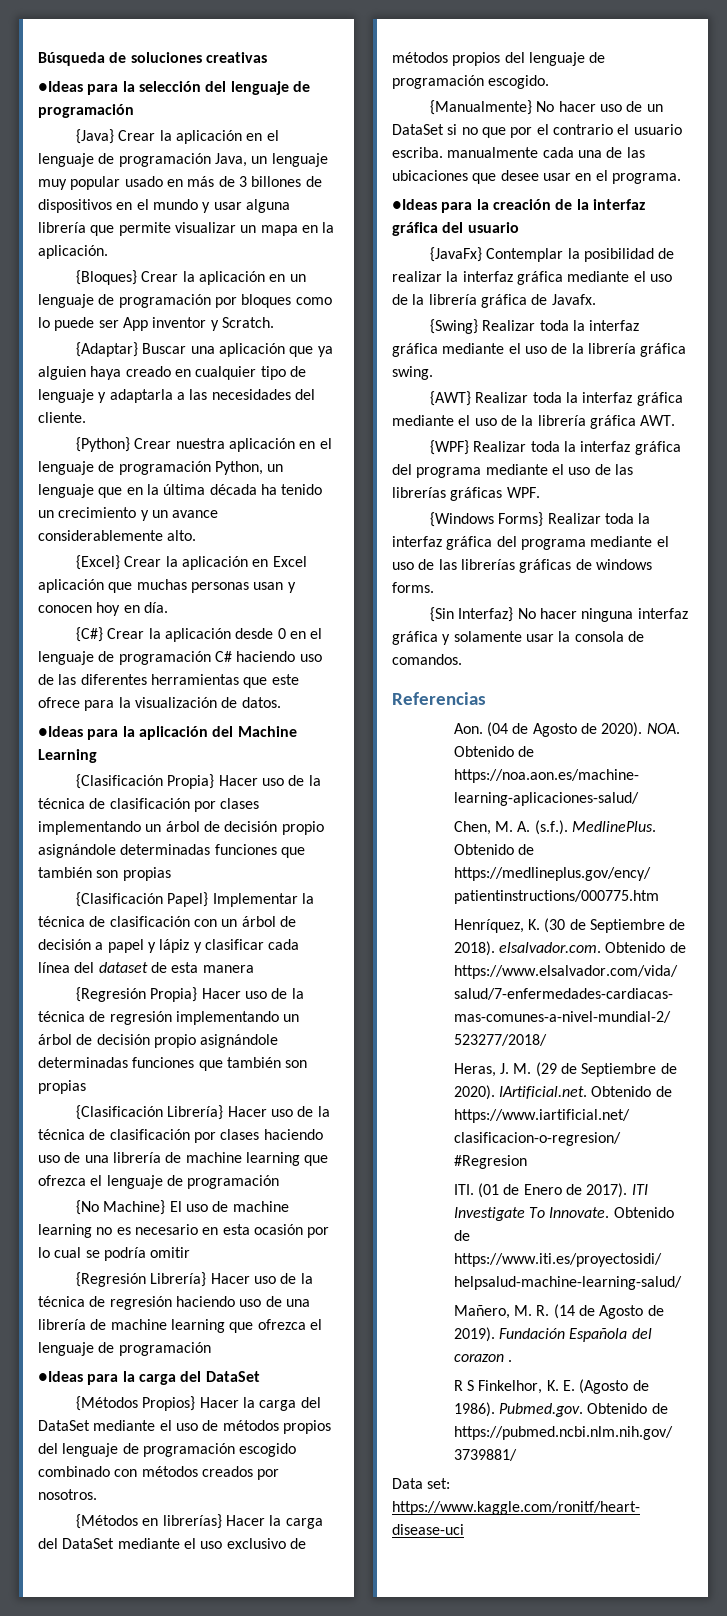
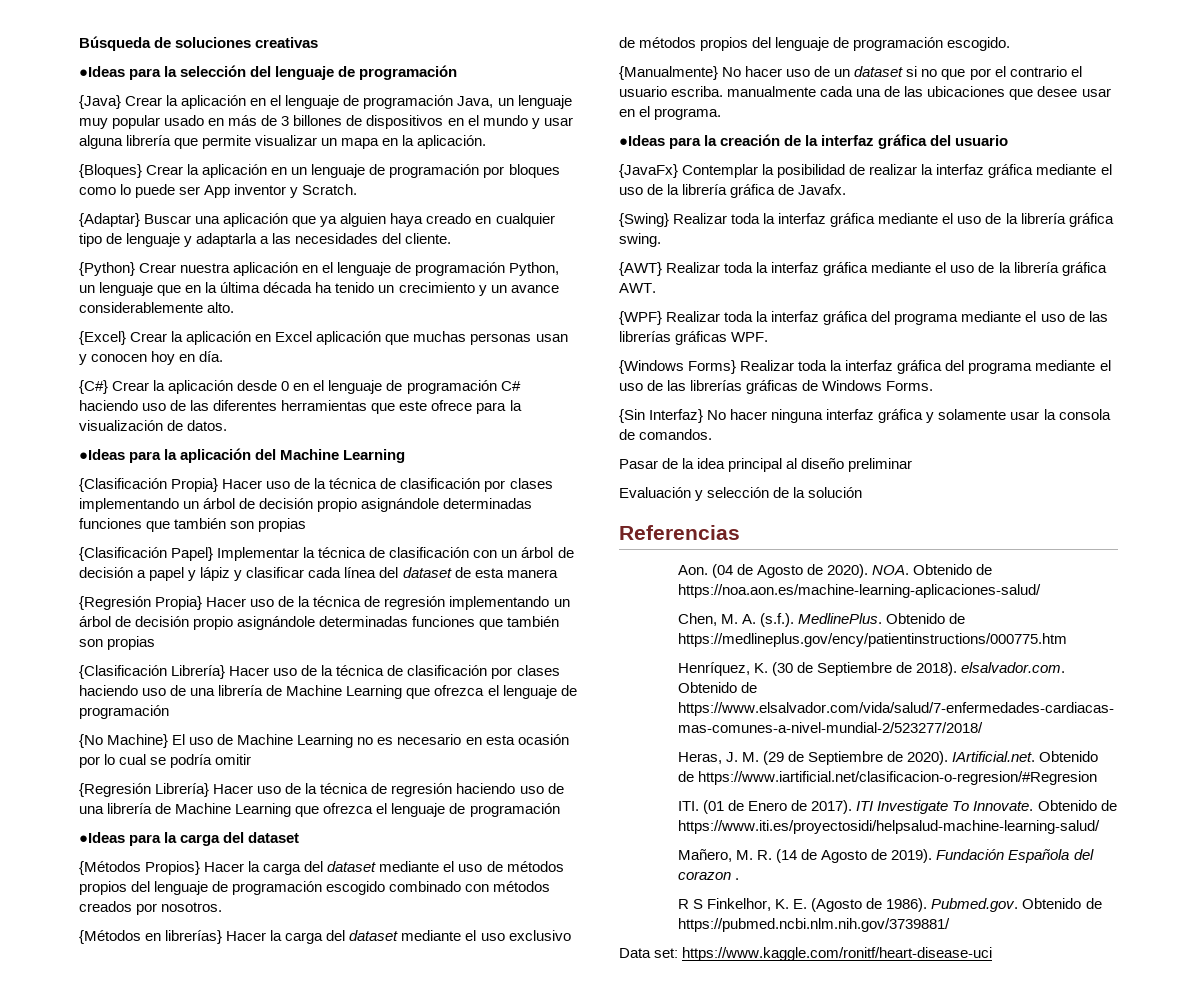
- {Clasificación Librería} Hacer uso de la técnica de clasificación por clases haciendo uso de una librería de machine learning que ofrezca el lenguaje de programación
+ {Clasificación Librería} Hacer uso de la técnica de clasificación por clases haciendo uso de una librería de Machine Learning que ofrezca el lenguaje de programación
- {No Machine} El uso de machine learning no es necesario en esta ocasión por lo cual se podría omitir
+ {No Machine} El uso de Machine Learning no es necesario en esta ocasión por lo cual se podría omitir
- {Regresión Librería} Hacer uso de la técnica de regresión haciendo uso de una librería de machine learning que ofrezca el lenguaje de programación
+ {Regresión Librería} Hacer uso de la técnica de regresión haciendo uso de una librería de Machine Learning que ofrezca el lenguaje de programación
- ●Ideas para la carga del DataSet
+ ●Ideas para la carga del dataset
- {Métodos Propios} Hacer la carga del DataSet mediante el uso de métodos propios del lenguaje de programación escogido combinado con métodos creados por nosotros.
+ {Métodos Propios} Hacer la carga del dataset mediante el uso de métodos propios del lenguaje de programación escogido combinado con métodos creados por nosotros.
- {Métodos en librerías} Hacer la carga del DataSet mediante el uso exclusivo de métodos propios del lenguaje de programación escogido.
+ {Métodos en librerías} Hacer la carga del dataset mediante el uso exclusivo de métodos propios del lenguaje de programación escogido.
- {Manualmente} No hacer uso de un DataSet si no que por el contrario el usuario escriba. manualmente cada una de las ubicaciones que desee usar en el programa.
+ {Manualmente} No hacer uso de un dataset si no que por el contrario el usuario escriba. manualmente cada una de las ubicaciones que desee usar en el programa.
- {Windows Forms} Realizar toda la interfaz gráfica del programa mediante el uso de las librerías gráficas de windows forms.
+ {Windows Forms} Realizar toda la interfaz gráfica del programa mediante el uso de las librerías gráficas de Windows Forms.
+ Pasar de la idea principal al diseño preliminar
+ Evaluación y selección de la solución

